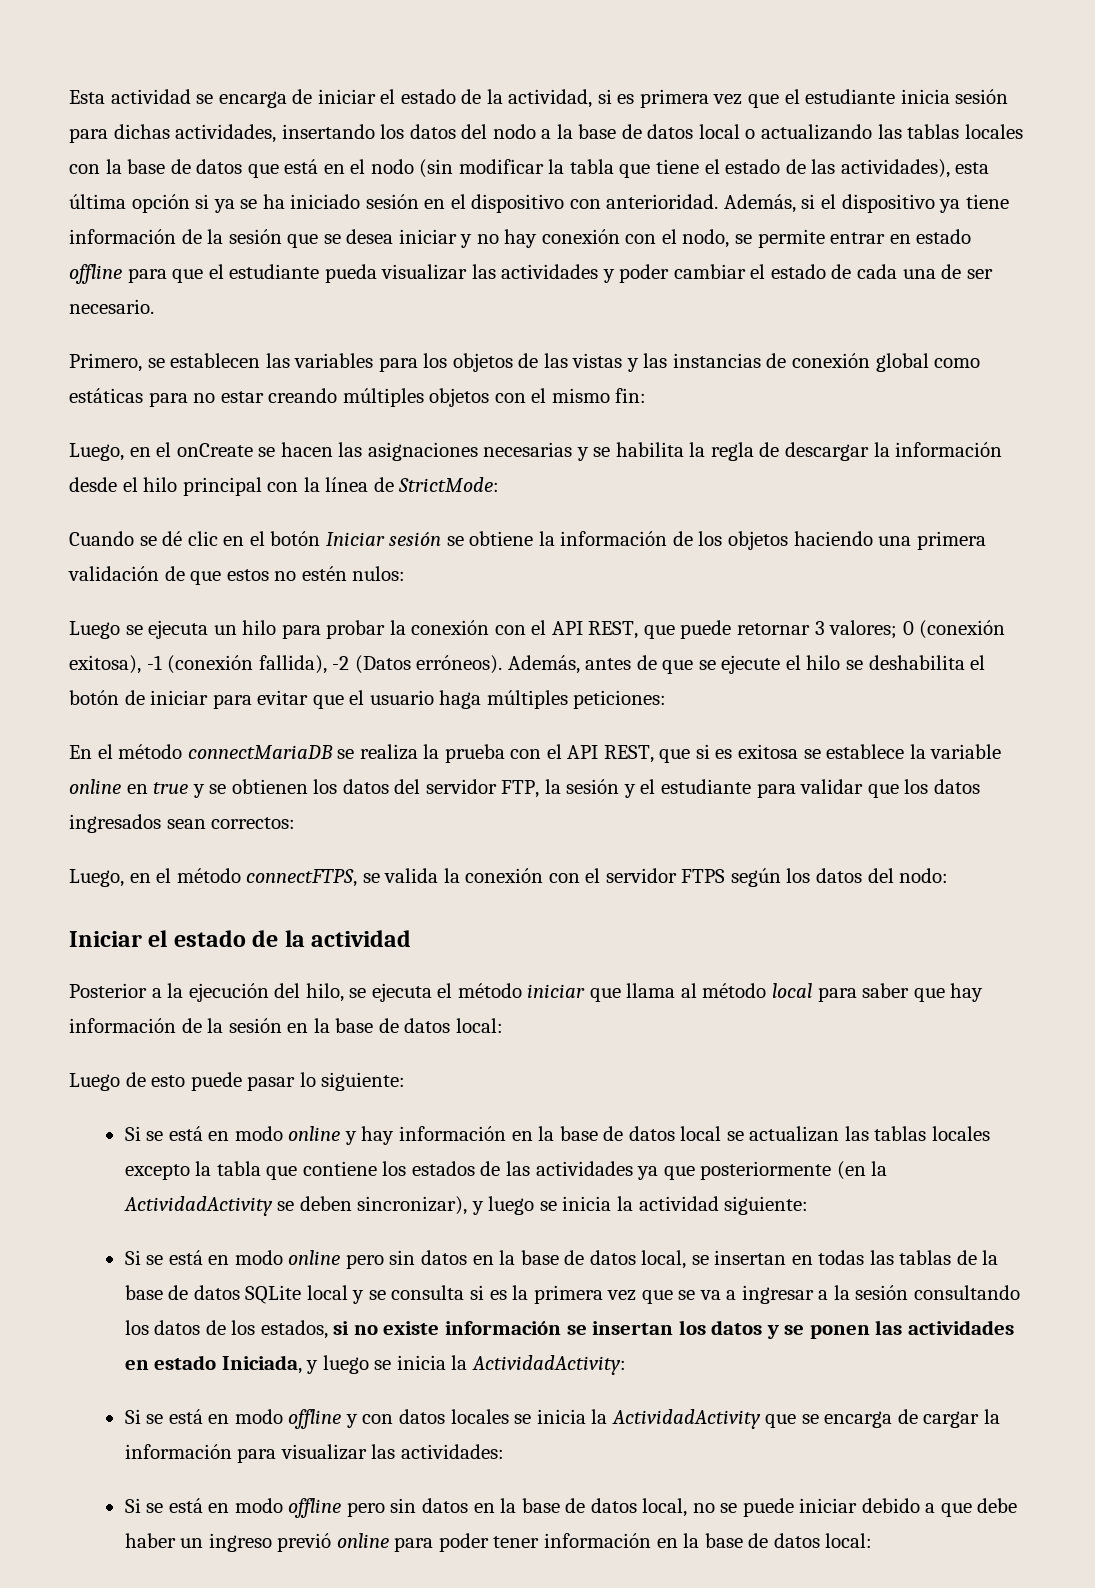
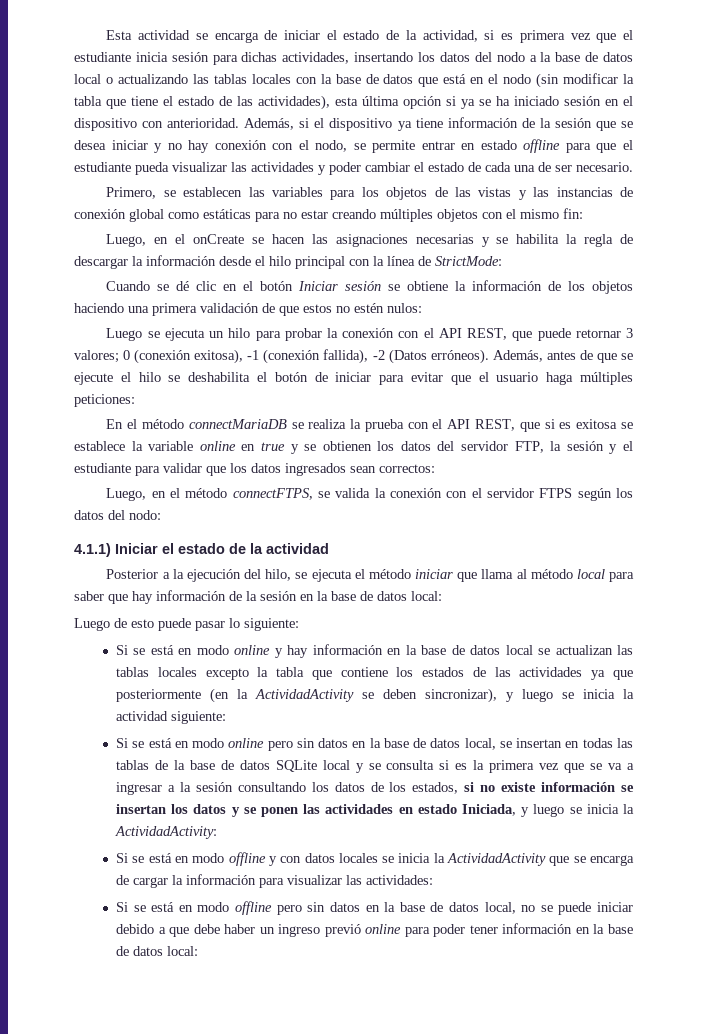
- Iniciar el estado de la actividad
+ 4.1.1) Iniciar el estado de la actividad

